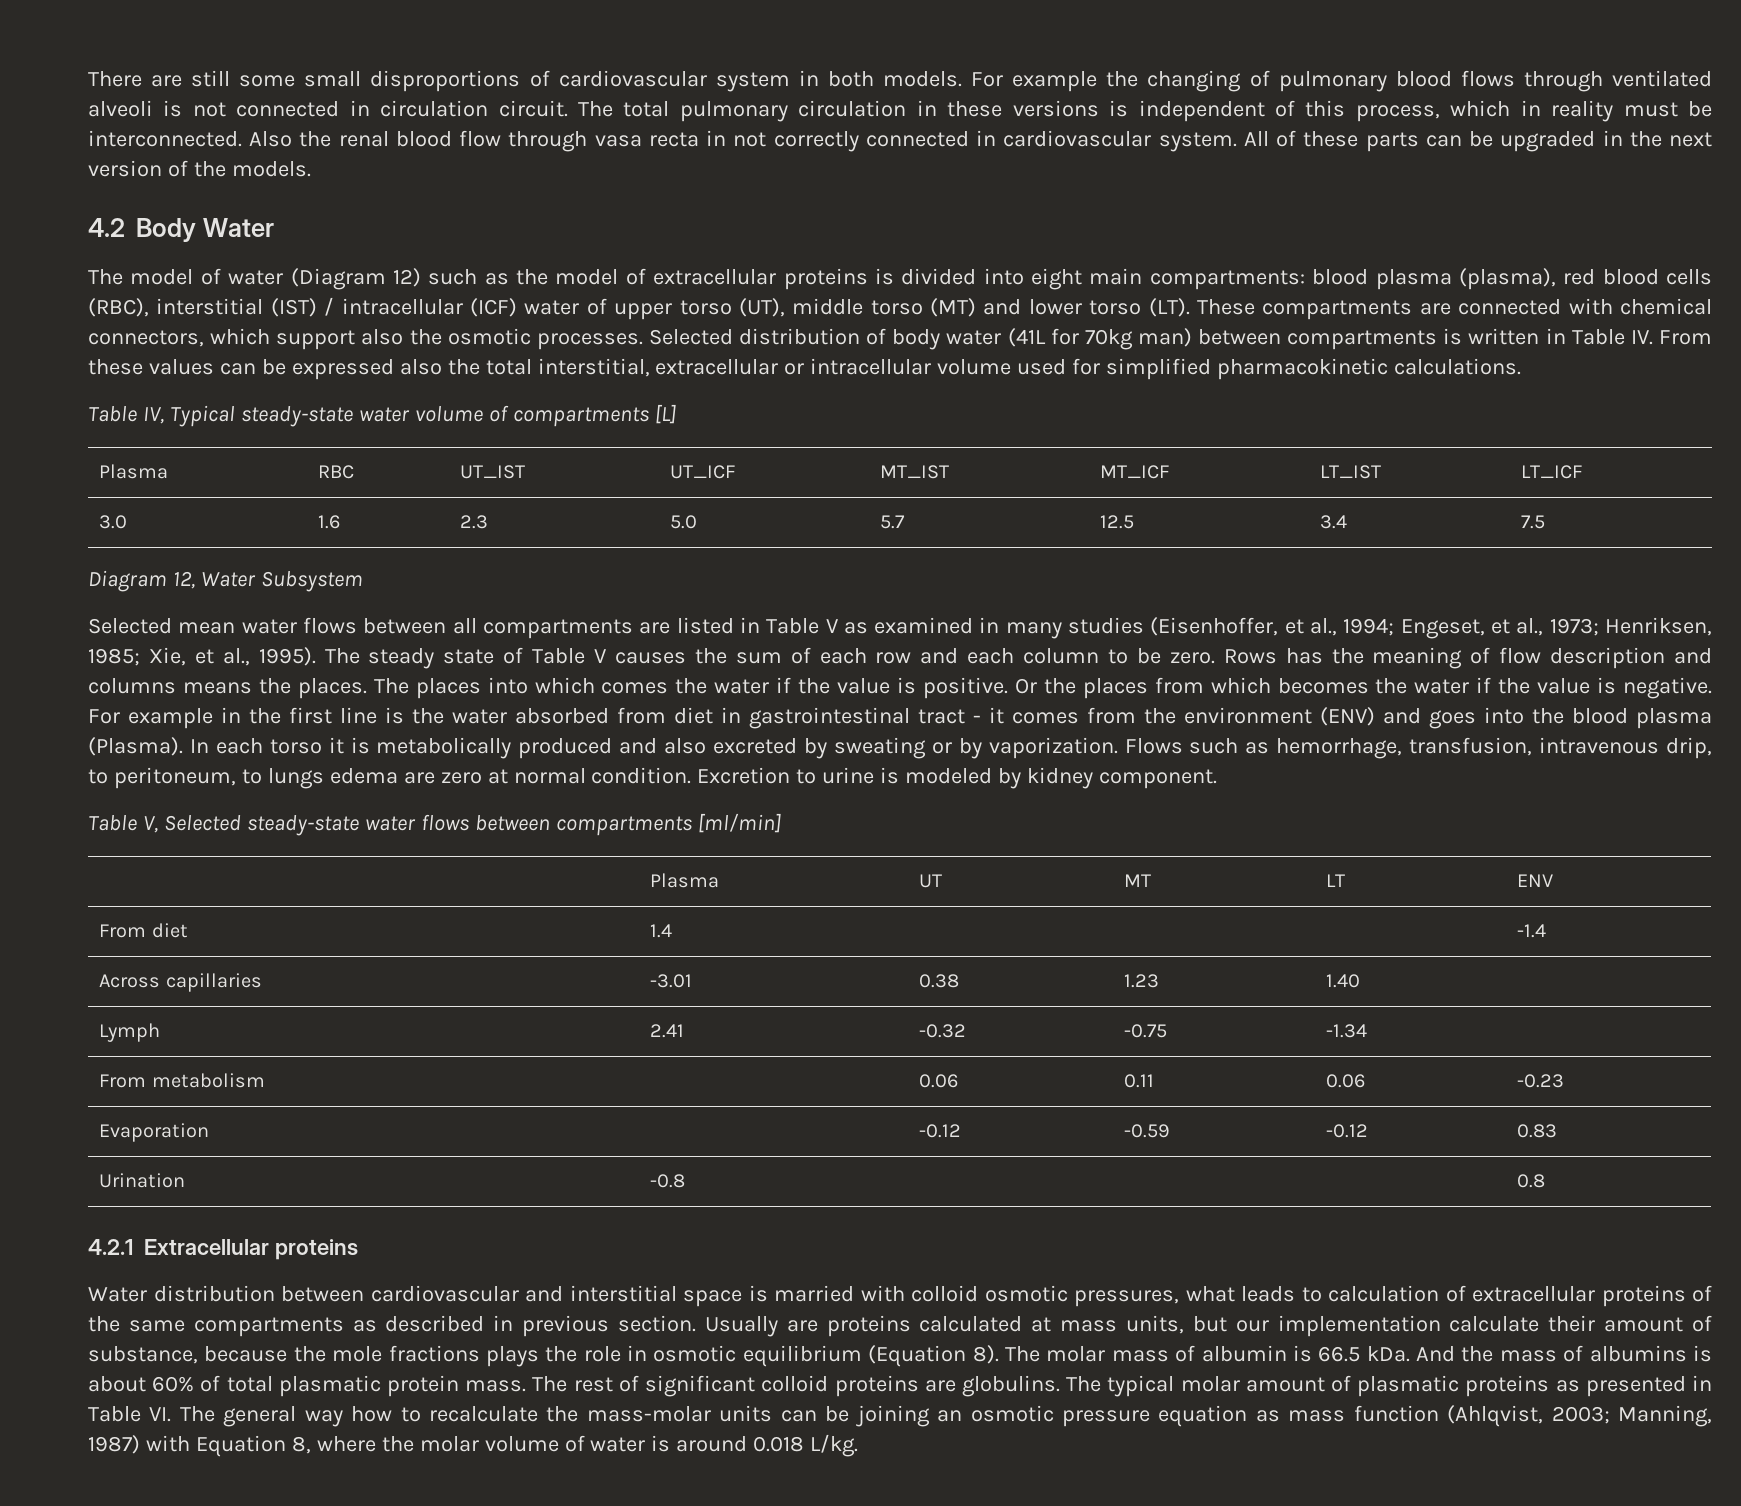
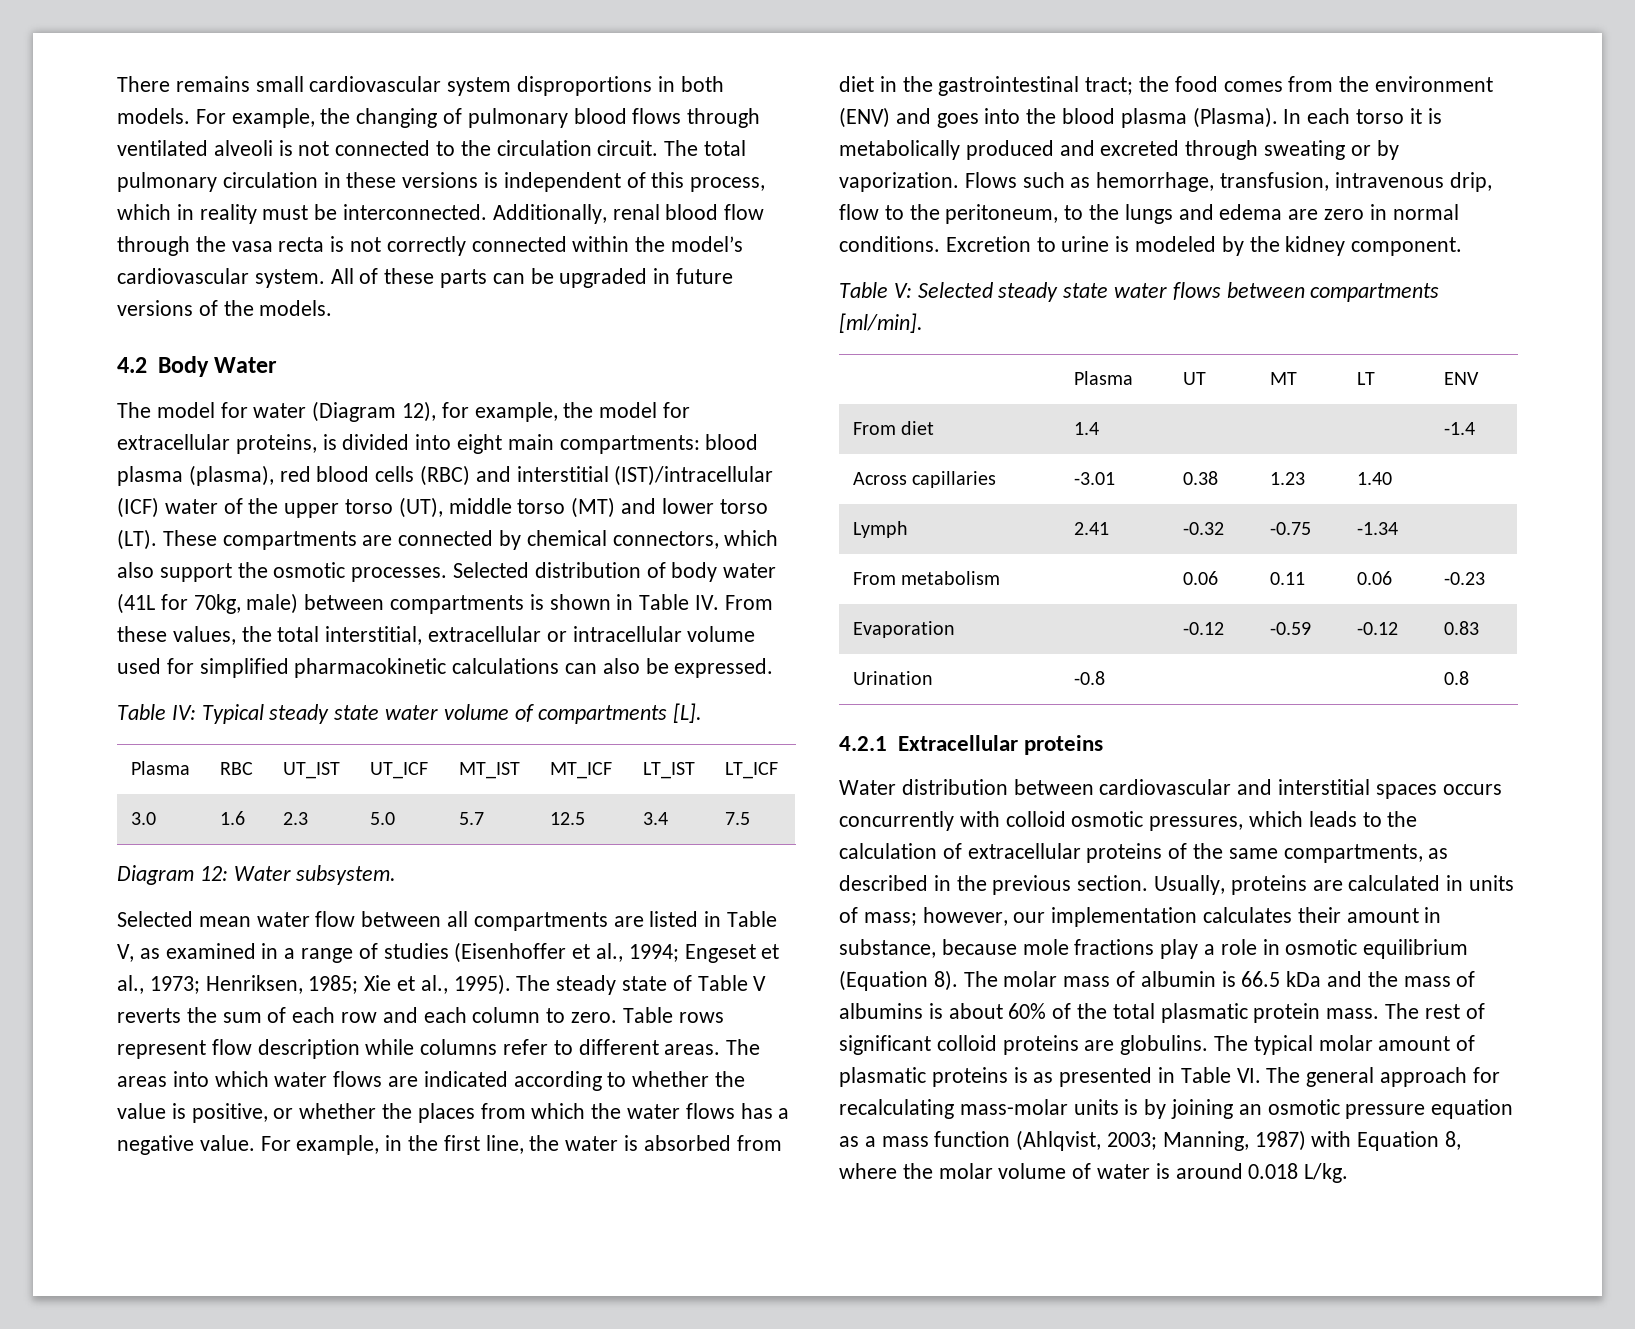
- There are still some small disproportions of cardiovascular system in both models.
+ There remains small cardiovascular system disproportions in both models.
- For example the changing of pulmonary blood flows through ventilated alveoli is not connected in circulation circuit.
+ For example, the changing of pulmonary blood flows through ventilated alveoli is not connected to the circulation circuit.
- Also the renal blood flow through vasa recta in not correctly connected in cardiovascular system.
+ Additionally, renal blood flow through the vasa recta is not correctly connected within the model’s cardiovascular system.
- All of these parts can be upgraded in the next version of the models.
+ All of these parts can be upgraded in future versions of the models.
- The model of water (Diagram 12) such as the model of extracellular proteins is divided into eight main compartments: blood plasma (plasma), red blood cells (RBC), interstitial (IST) / intracellular (ICF) water of upper torso (UT), middle torso (MT) and lower torso (LT). These compartments are connected with chemical connectors, which support also the osmotic processes.
+ The model for water (Diagram 12), for example, the model for extracellular proteins, is divided into eight main compartments: blood plasma (plasma), red blood cells (RBC) and interstitial (IST)/intracellular (ICF) water of the upper torso (UT), middle torso (MT) and lower torso (LT). These compartments are connected by chemical connectors, which also support the osmotic processes.
- Selected distribution of body water (41L for 70kg man) between compartments is written in Table IV. From these values can be expressed also the total interstitial, extracellular or intracellular volume used for simplified pharmacokinetic calculations.
- Table IV, Typical steady-state water volume of compartments [L]
+ Selected distribution of body water (41L for 70kg, male) between compartments is shown in Table IV. From these values, the total interstitial, extracellular or intracellular volume used for simplified pharmacokinetic calculations can also be expressed.
+ Table IV: Typical steady state water volume of compartments [L].
- Diagram 12, Water Subsystem
+ Diagram 12: Water subsystem.
- Selected mean water flows between all compartments are listed in Table V as examined in many studies (Eisenhoffer, et al., 1994; Engeset, et al., 1973; Henriksen, 1985; Xie, et al., 1995).
+ Selected mean water flow between all compartments are listed in Table V, as examined in a range of studies (Eisenhoffer et al., 1994; Engeset et al., 1973; Henriksen, 1985; Xie et al., 1995).
- The steady state of Table V causes the sum of each row and each column to be zero. Rows has the meaning of flow description and columns means the places. The places into which comes the water if the value is positive. Or the places from which becomes the water if the value is negative. For example in the first line is the water absorbed from diet in gastrointestinal tract - it comes from the environment (ENV) and goes into the blood plasma (Plasma).
+ The steady state of Table V reverts the sum of each row and each column to zero. Table rows represent flow description while columns refer to different areas. The areas into which water flows are indicated according to whether the value is positive, or whether the places from which the water flows has a negative value. For example, in the first line, the water is absorbed from diet in the gastrointestinal tract; the food comes from the environment (ENV) and goes into the blood plasma (Plasma).
- In each torso it is metabolically produced and also excreted by sweating or by vaporization.
+ In each torso it is metabolically produced and excreted through sweating or by vaporization.
- Flows such as hemorrhage, transfusion, intravenous drip, to peritoneum, to lungs edema are zero at normal condition.
+ Flows such as hemorrhage, transfusion, intravenous drip, flow to the peritoneum, to the lungs and edema are zero in normal conditions.
- Excretion to urine is modeled by kidney component.
+ Excretion to urine is modeled by the kidney component.
- Table V, Selected steady-state water flows between compartments [ml/min]
+ Table V: Selected steady state water flows between compartments [ml/min].
- Water distribution between cardiovascular and interstitial space is married with colloid osmotic pressures, what leads to calculation of extracellular proteins of the same compartments as described in previous section.
+ Water distribution between cardiovascular and interstitial spaces occurs concurrently with colloid osmotic pressures, which leads to the calculation of extracellular proteins of the same compartments, as described in the previous section.
- Usually are proteins calculated at mass units, but our implementation calculate their amount of substance, because the mole fractions plays the role in osmotic equilibrium (Equation 8).
+ Usually, proteins are calculated in units of mass; however, our implementation calculates their amount in substance, because mole fractions play a role in osmotic equilibrium (Equation 8).
- The molar mass of albumin is 66.5 kDa. And the mass of albumins is about 60% of total plasmatic protein mass.
+ The molar mass of albumin is 66.5 kDa and the mass of albumins is about 60% of the total plasmatic protein mass.
- The typical molar amount of plasmatic proteins as presented in Table VI. The general way how to recalculate the mass-molar units can be joining an osmotic pressure equation as mass function (Ahlqvist, 2003; Manning, 1987) with Equation 8, where the molar volume of water is around 0.018 L/kg.
+ The typical molar amount of plasmatic proteins is as presented in Table VI. The general approach for recalculating mass-molar units is by joining an osmotic pressure equation as a mass function (Ahlqvist, 2003; Manning, 1987) with Equation 8, where the molar volume of water is around 0.018 L/kg.

